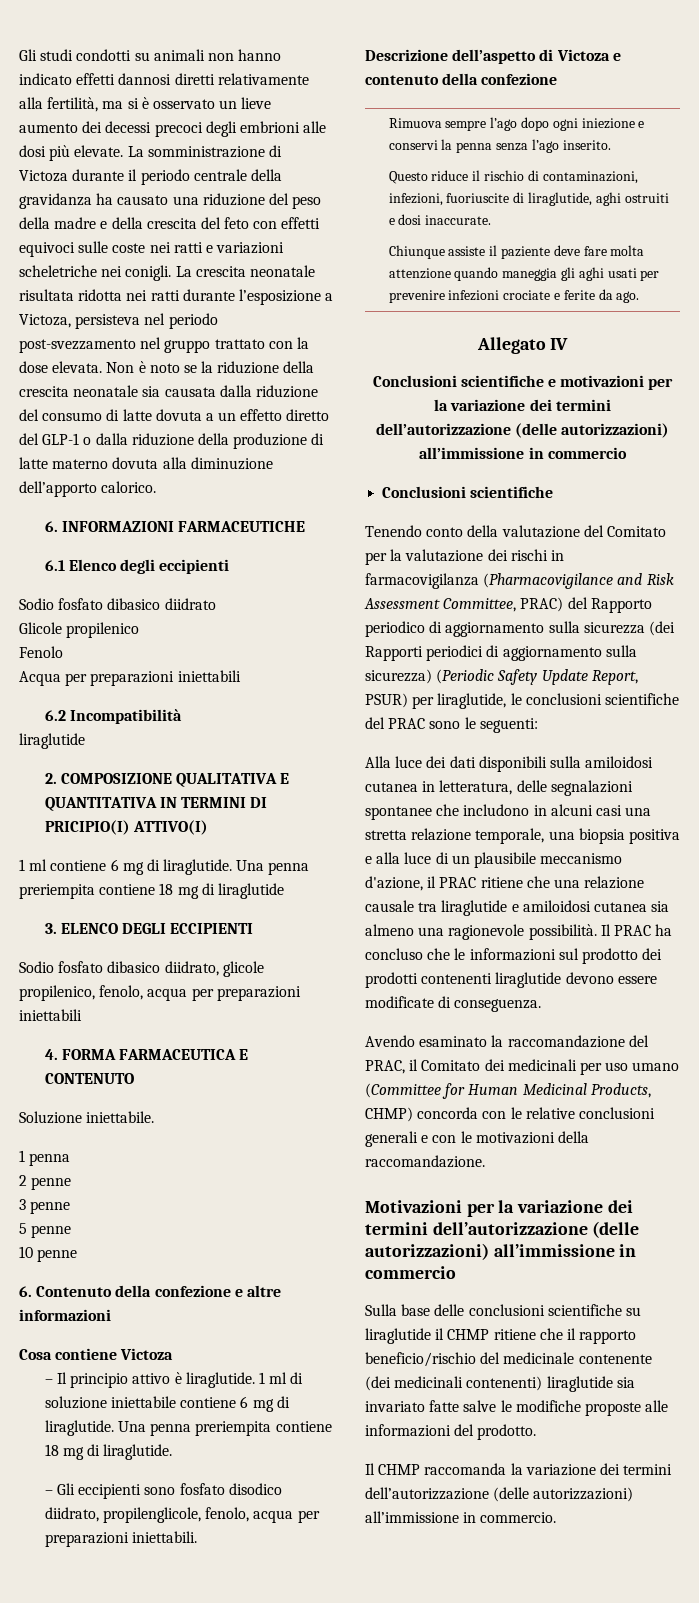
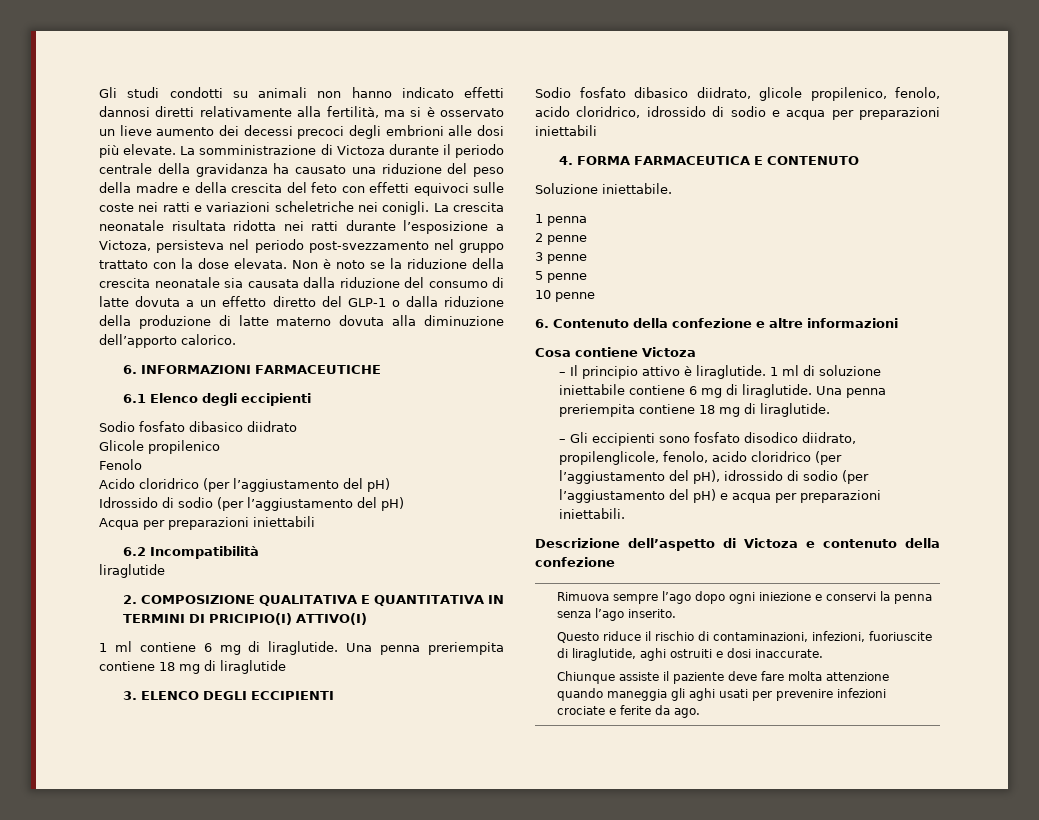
+ Acido cloridrico (per l’aggiustamento del pH)
+ Idrossido di sodio (per l’aggiustamento del pH)
- Sodio fosfato dibasico diidrato, glicole propilenico, fenolo, acqua per preparazioni iniettabili
+ Sodio fosfato dibasico diidrato, glicole propilenico, fenolo, acido cloridrico, idrossido di sodio e acqua per preparazioni iniettabili
- – Gli eccipienti sono fosfato disodico diidrato, propilenglicole, fenolo, acqua per preparazioni iniettabili.
+ – Gli eccipienti sono fosfato disodico diidrato, propilenglicole, fenolo, acido cloridrico (per l’aggiustamento del pH), idrossido di sodio (per l’aggiustamento del pH) e acqua per preparazioni iniettabili.
- Allegato IV
- Conclusioni scientifiche e motivazioni per la variazione dei termini dell’autorizzazione (delle autorizzazioni) all’immissione in commercio
- Conclusioni scientifiche
- Tenendo conto della valutazione del Comitato per la valutazione dei rischi in farmacovigilanza (Pharmacovigilance and Risk Assessment Committee, PRAC) del Rapporto periodico di aggiornamento sulla sicurezza (dei Rapporti periodici di aggiornamento sulla sicurezza) (Periodic Safety Update Report, PSUR) per liraglutide, le conclusioni scientifiche del PRAC sono le seguenti:
- Alla luce dei dati disponibili sulla amiloidosi cutanea in letteratura, delle segnalazioni spontanee che includono in alcuni casi una stretta relazione temporale, una biopsia positiva e alla luce di un plausibile meccanismo d'azione, il PRAC ritiene che una relazione causale tra liraglutide e amiloidosi cutanea sia almeno una ragionevole possibilità. Il PRAC ha concluso che le informazioni sul prodotto dei prodotti contenenti liraglutide devono essere modificate di conseguenza.
- Avendo esaminato la raccomandazione del PRAC, il Comitato dei medicinali per uso umano (Committee for Human Medicinal Products, CHMP) concorda con le relative conclusioni generali e con le motivazioni della raccomandazione.
- Motivazioni per la variazione dei termini dell’autorizzazione (delle autorizzazioni) all’immissione in commercio
- Sulla base delle conclusioni scientifiche su liraglutide il CHMP ritiene che il rapporto beneficio/rischio del medicinale contenente (dei medicinali contenenti) liraglutide sia invariato fatte salve le modifiche proposte alle informazioni del prodotto.
- Il CHMP raccomanda la variazione dei termini dell’autorizzazione (delle autorizzazioni) all’immissione in commercio.

